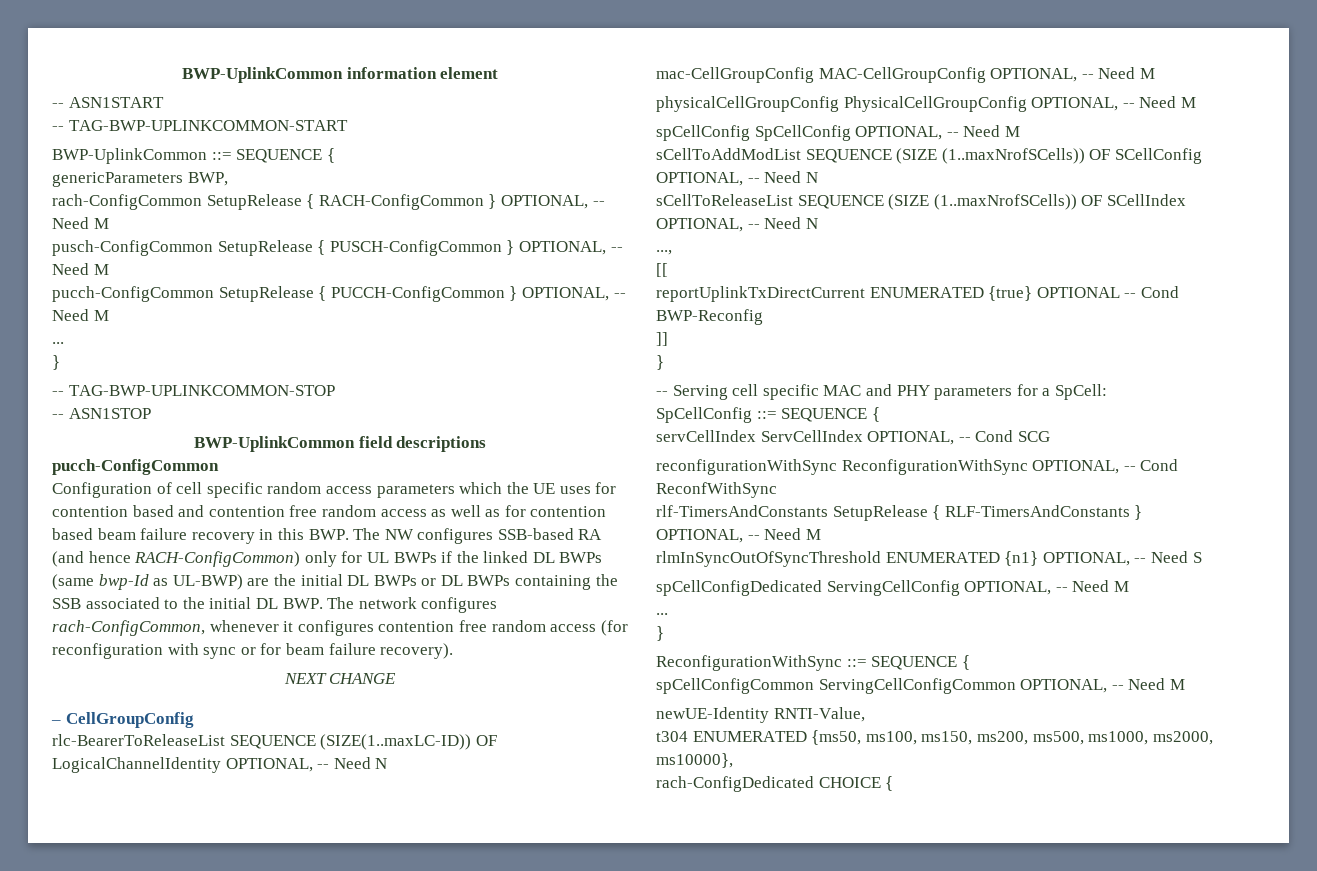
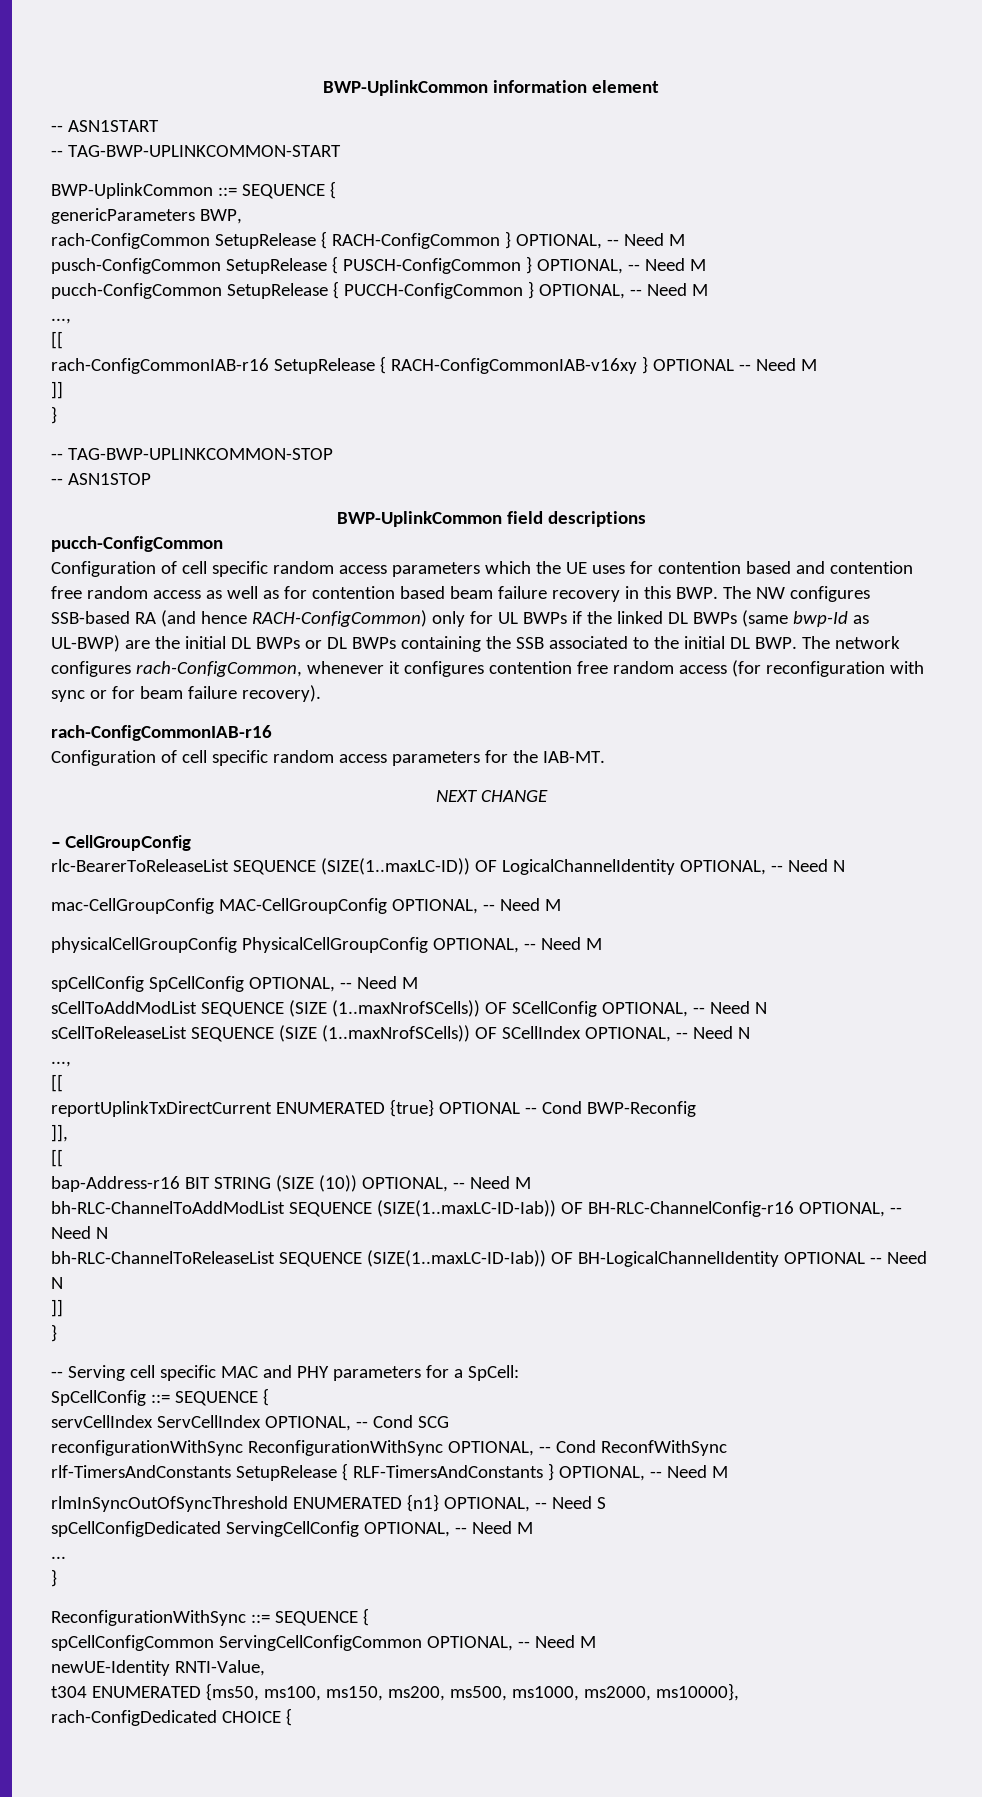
  pucch-ConfigCommon SetupRelease { PUCCH-ConfigCommon } OPTIONAL, -- Need M
- ...
+ ...,
+ [[
+ rach-ConfigCommonIAB-r16 SetupRelease { RACH-ConfigCommonIAB-v16xy } OPTIONAL -- Need M
+ ]]
  Configuration of cell specific random access parameters which the UE uses for contention based and contention free random access as well as for contention based beam failure recovery in this BWP. The NW configures SSB-based RA (and hence RACH-ConfigCommon) only for UL BWPs if the linked DL BWPs (same bwp-Id as UL-BWP) are the initial DL BWPs or DL BWPs containing the SSB associated to the initial DL BWP. The network configures rach-ConfigCommon, whenever it configures contention free random access (for reconfiguration with sync or for beam failure recovery).
+ rach-ConfigCommonIAB-r16
+ Configuration of cell specific random access parameters for the IAB-MT.
+ ]],
+ [[
+ bap-Address-r16 BIT STRING (SIZE (10)) OPTIONAL, -- Need M
+ bh-RLC-ChannelToAddModList SEQUENCE (SIZE(1..maxLC-ID-Iab)) OF BH-RLC-ChannelConfig-r16 OPTIONAL, -- Need N
+ bh-RLC-ChannelToReleaseList SEQUENCE (SIZE(1..maxLC-ID-Iab)) OF BH-LogicalChannelIdentity OPTIONAL -- Need N

